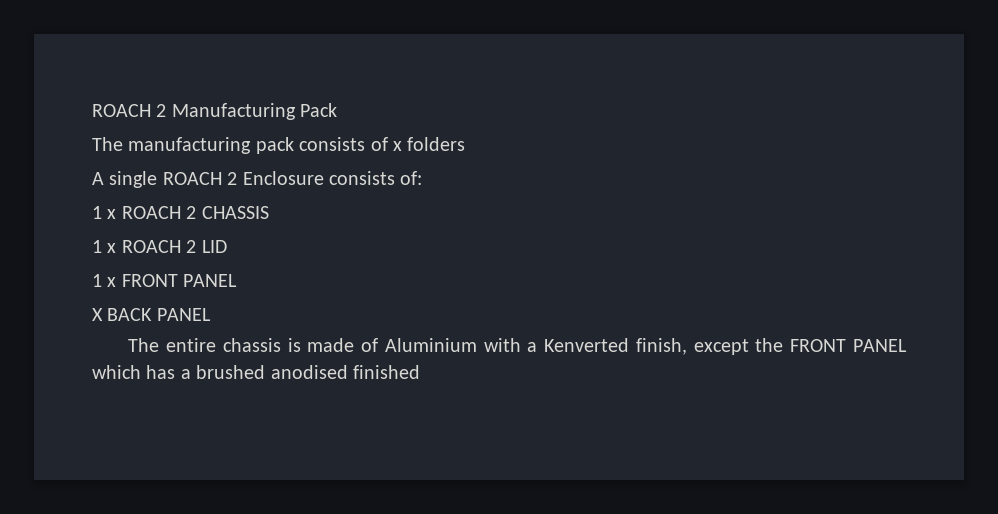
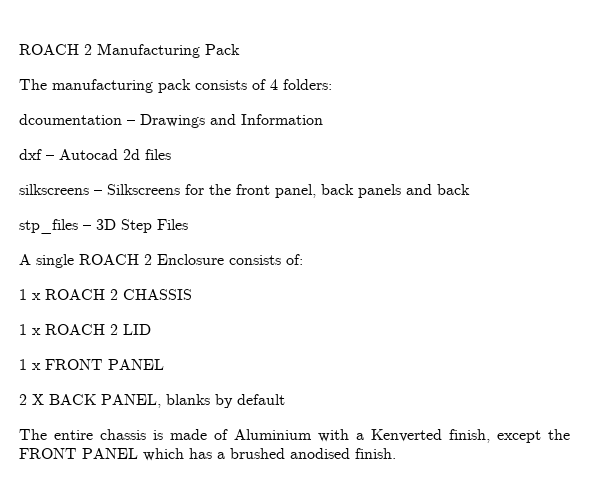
- The manufacturing pack consists of x folders
+ The manufacturing pack consists of 4 folders:
+ dcoumentation – Drawings and Information
+ dxf – Autocad 2d files
+ silkscreens – Silkscreens for the front panel, back panels and back
+ stp_files – 3D Step Files
- X BACK PANEL
+ 2 X BACK PANEL, blanks by default
- The entire chassis is made of Aluminium with a Kenverted finish, except the FRONT PANEL which has a brushed anodised finished
+ The entire chassis is made of Aluminium with a Kenverted finish, except the FRONT PANEL which has a brushed anodised finish.

